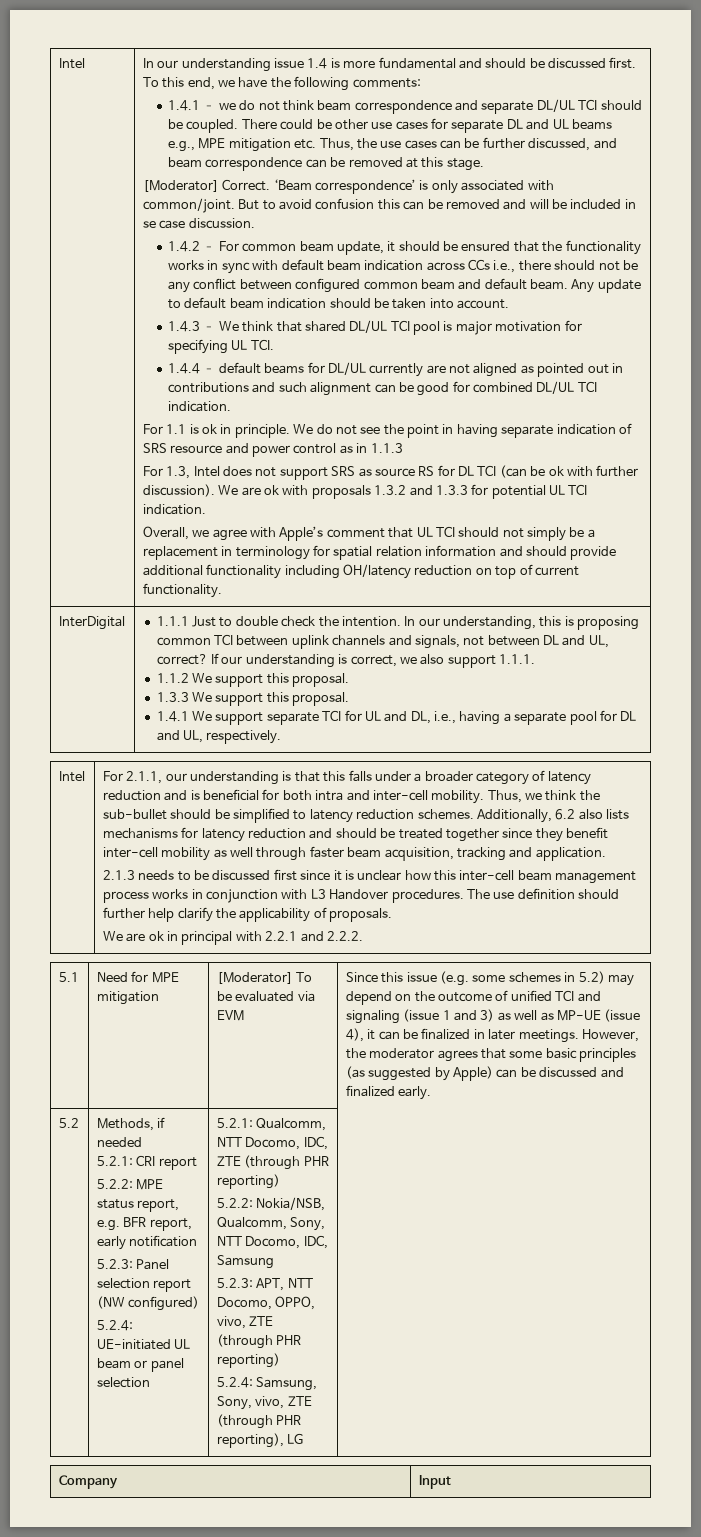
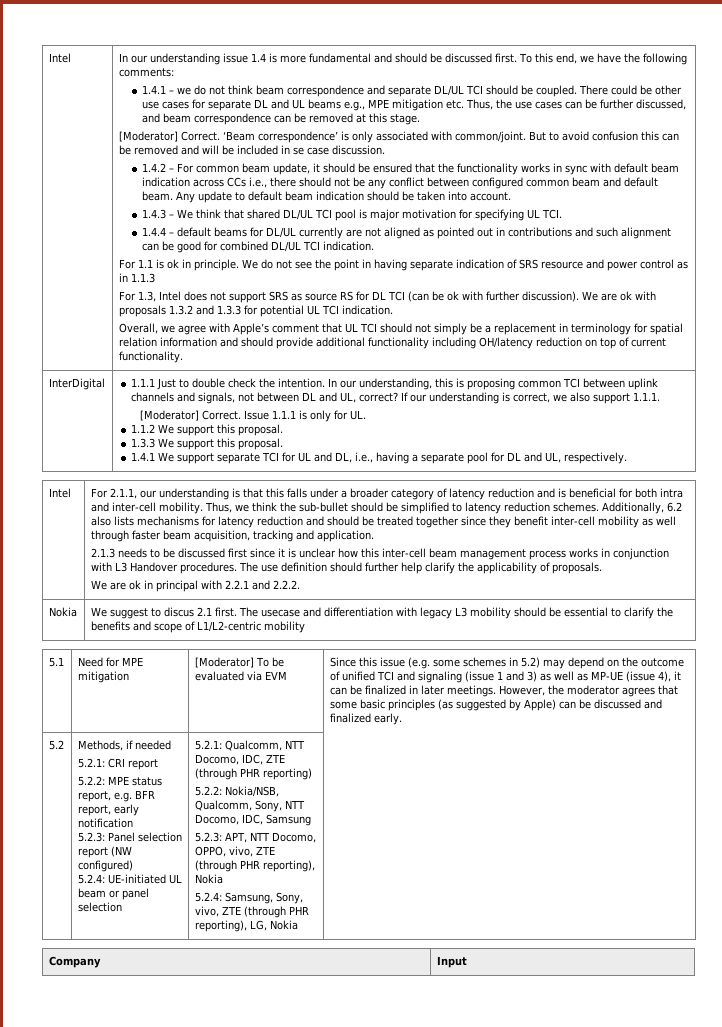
+ [Moderator] Correct. Issue 1.1.1 is only for UL.
+ Nokia | We suggest to discus 2.1 first. The usecase and differentiation with legacy L3 mobility should be essential to clarify the benefits and scope of L1/L2-centric mobility
- 5.2.3: APT, NTT Docomo, OPPO, vivo, ZTE (through PHR reporting)
+ 5.2.3: APT, NTT Docomo, OPPO, vivo, ZTE (through PHR reporting), Nokia
- 5.2.4: Samsung, Sony, vivo, ZTE (through PHR reporting), LG
+ 5.2.4: Samsung, Sony, vivo, ZTE (through PHR reporting), LG, Nokia

